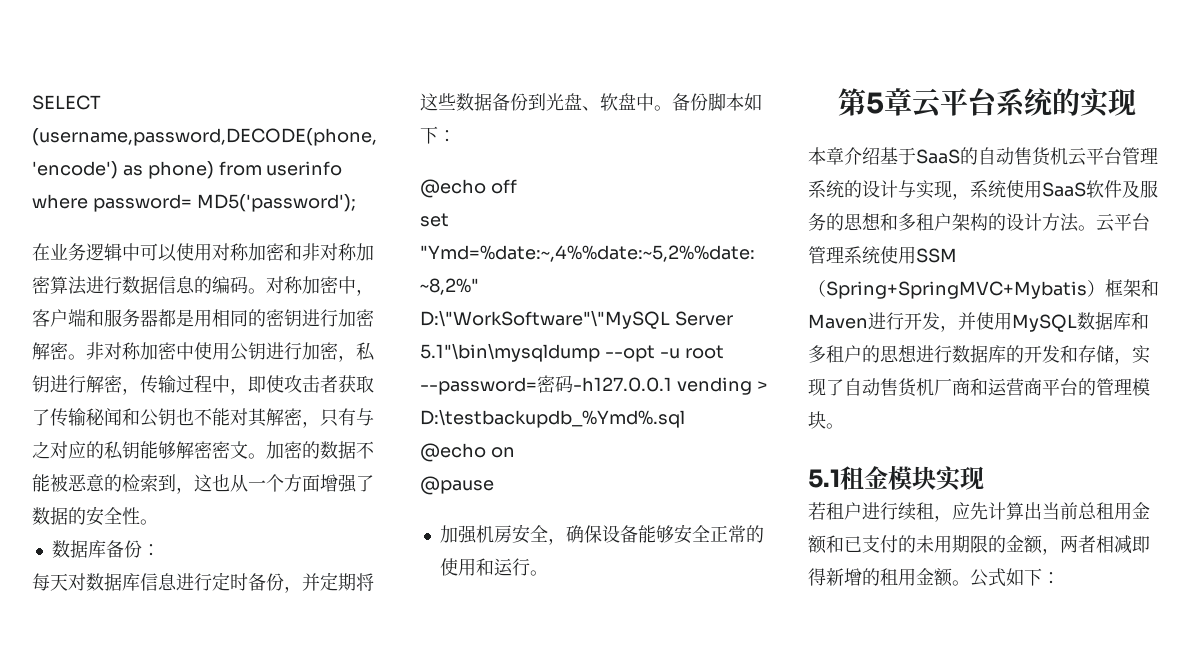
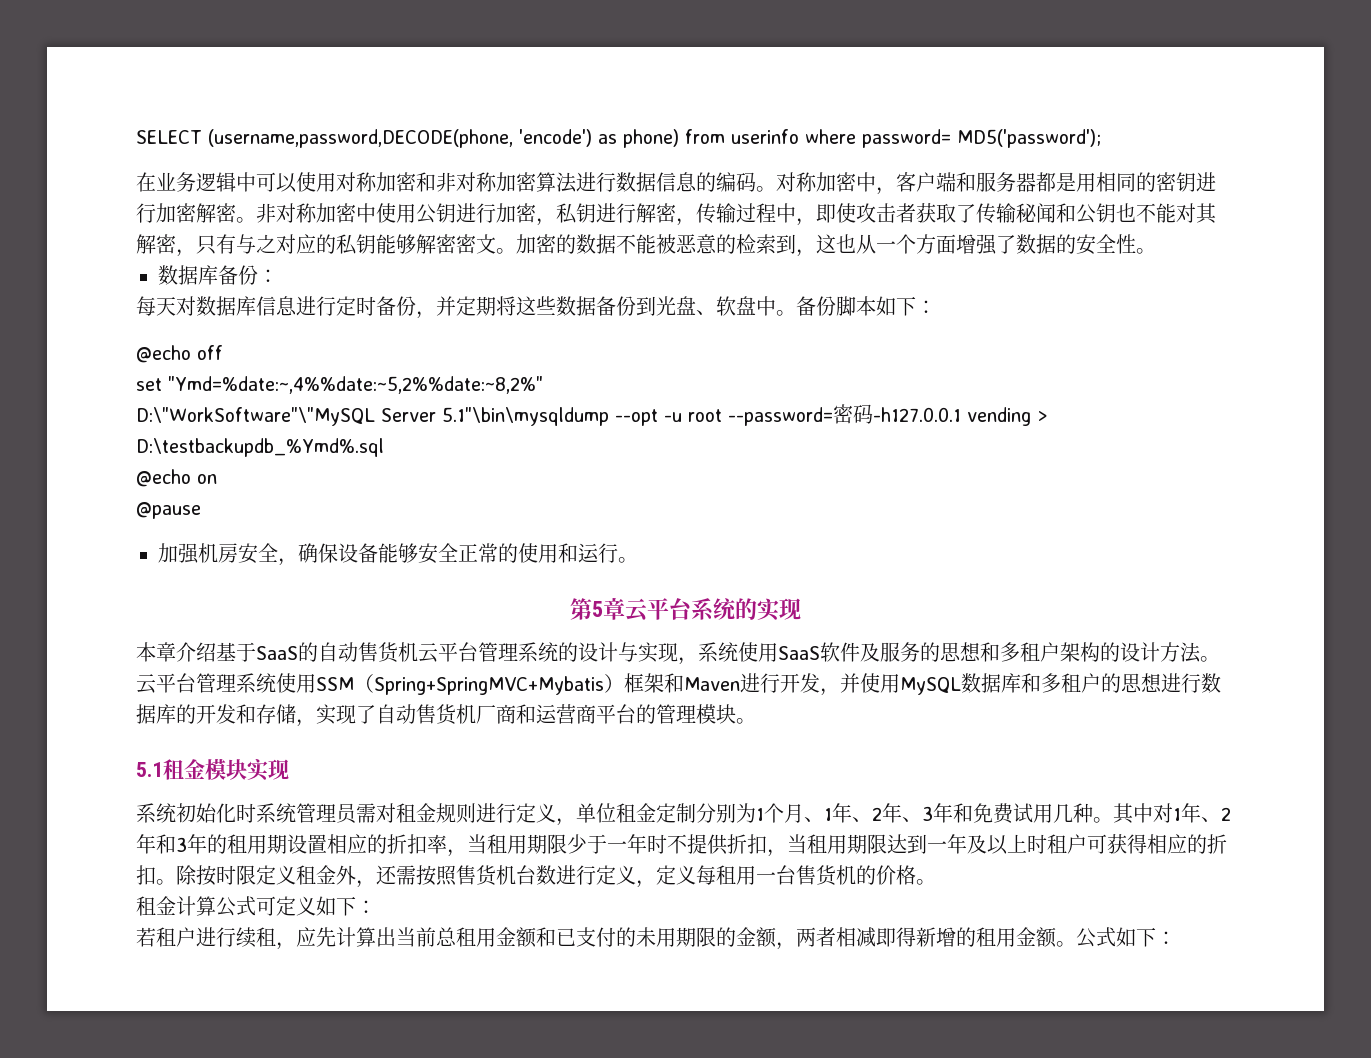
+ 系统初始化时系统管理员需对租金规则进行定义，单位租金定制分别为1个月、1年、2年、3年和免费试用几种。其中对1年、2年和3年的租用期设置相应的折扣率，当租用期限少于一年时不提供折扣，当租用期限达到一年及以上时租户可获得相应的折扣。除按时限定义租金外，还需按照售货机台数进行定义，定义每租用一台售货机的价格。
+ 租金计算公式可定义如下：

